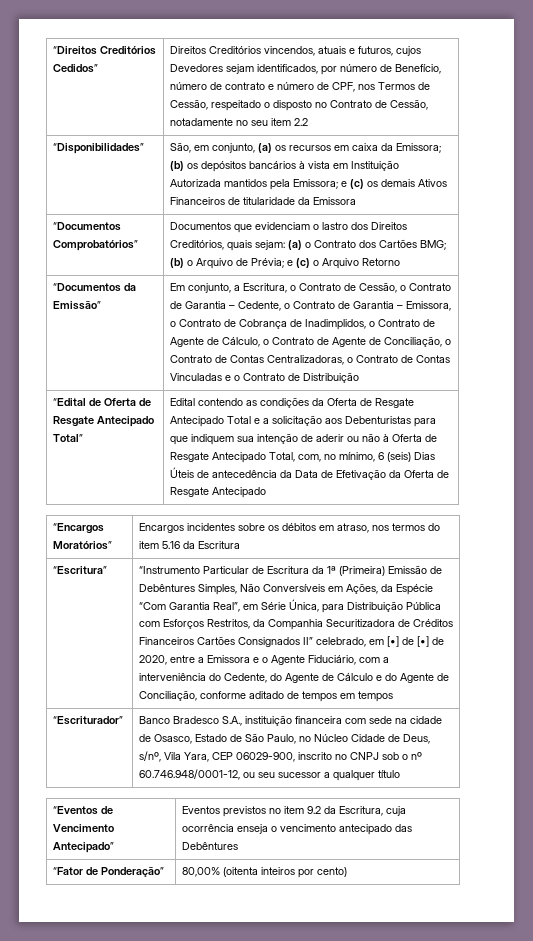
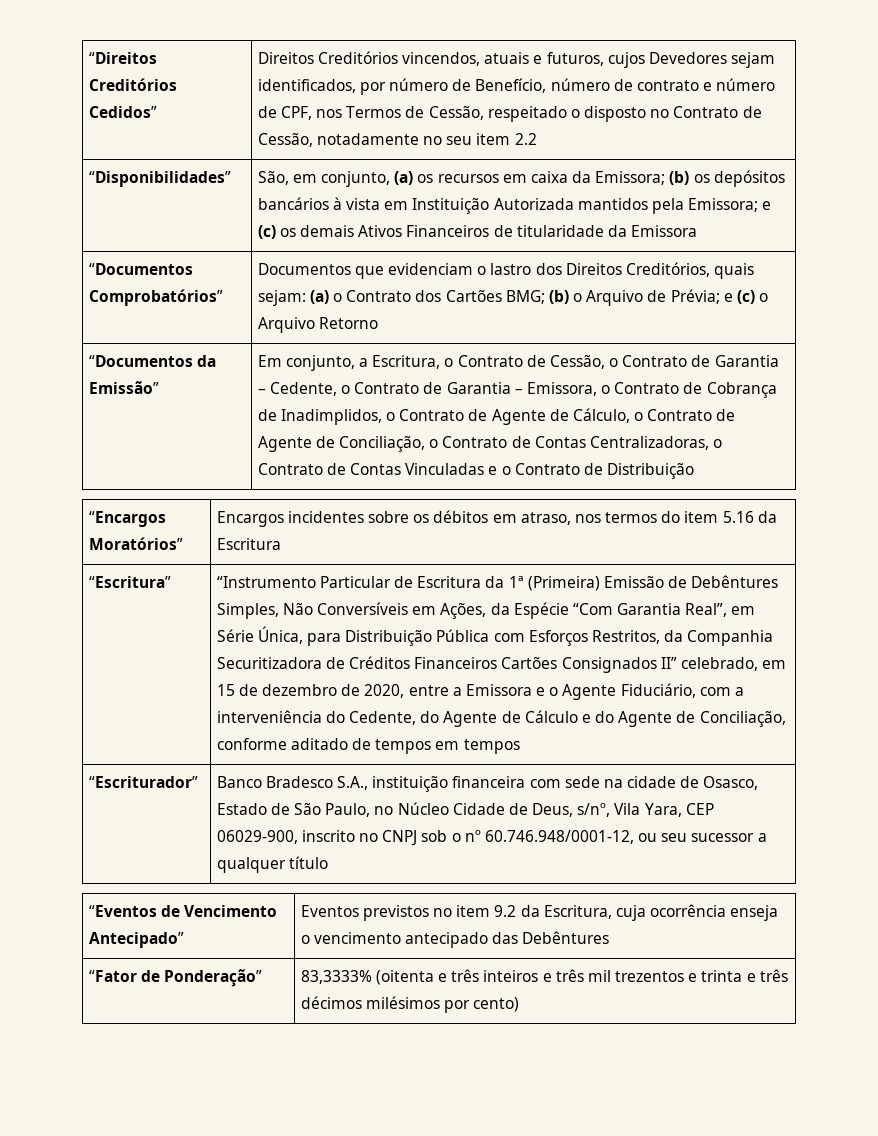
- “Edital de Oferta de Resgate Antecipado Total” | Edital contendo as condições da Oferta de Resgate Antecipado Total e a solicitação aos Debenturistas para que indiquem sua intenção de aderir ou não à Oferta de Resgate Antecipado Total, com, no mínimo, 6 (seis) Dias Úteis de antecedência da Data de Efetivação da Oferta de Resgate Antecipado
- “Instrumento Particular de Escritura da 1ª (Primeira) Emissão de Debêntures Simples, Não Conversíveis em Ações, da Espécie “Com Garantia Real”, em Série Única, para Distribuição Pública com Esforços Restritos, da Companhia Securitizadora de Créditos Financeiros Cartões Consignados II” celebrado, em [•] de [•] de 2020, entre a Emissora e o Agente Fiduciário, com a interveniência do Cedente, do Agente de Cálculo e do Agente de Conciliação, conforme aditado de tempos em tempos
+ “Instrumento Particular de Escritura da 1ª (Primeira) Emissão de Debêntures Simples, Não Conversíveis em Ações, da Espécie “Com Garantia Real”, em Série Única, para Distribuição Pública com Esforços Restritos, da Companhia Securitizadora de Créditos Financeiros Cartões Consignados II” celebrado, em 15 de dezembro de 2020, entre a Emissora e o Agente Fiduciário, com a interveniência do Cedente, do Agente de Cálculo e do Agente de Conciliação, conforme aditado de tempos em tempos
- “Fator de Ponderação” | 80,00% (oitenta inteiros por cento)
+ “Fator de Ponderação” | 83,3333% (oitenta e três inteiros e três mil trezentos e trinta e três décimos milésimos por cento)

